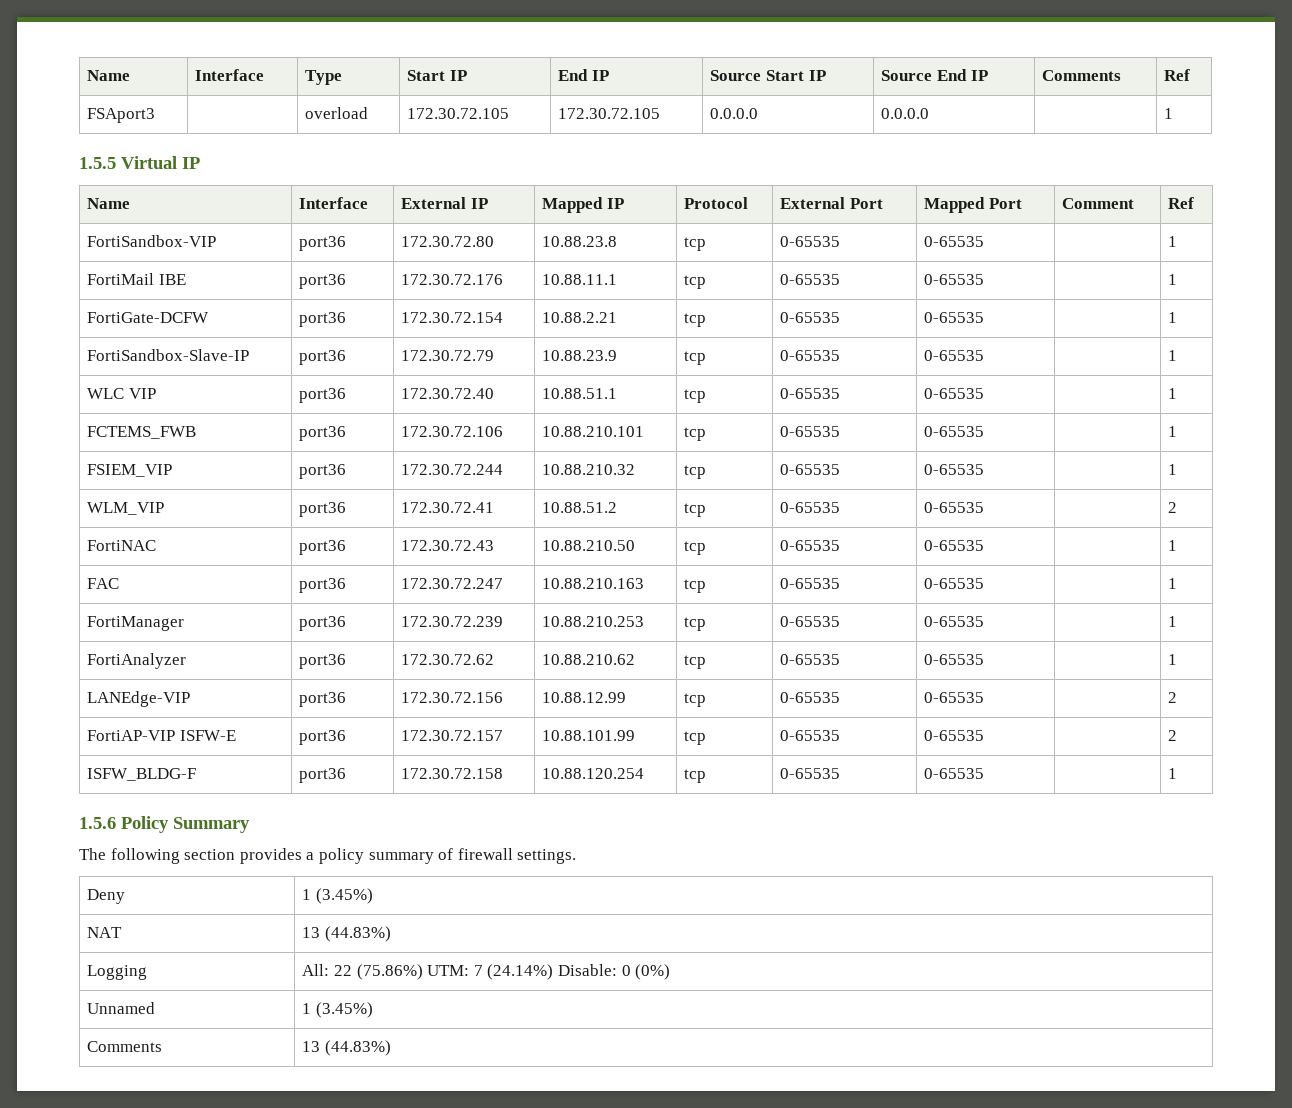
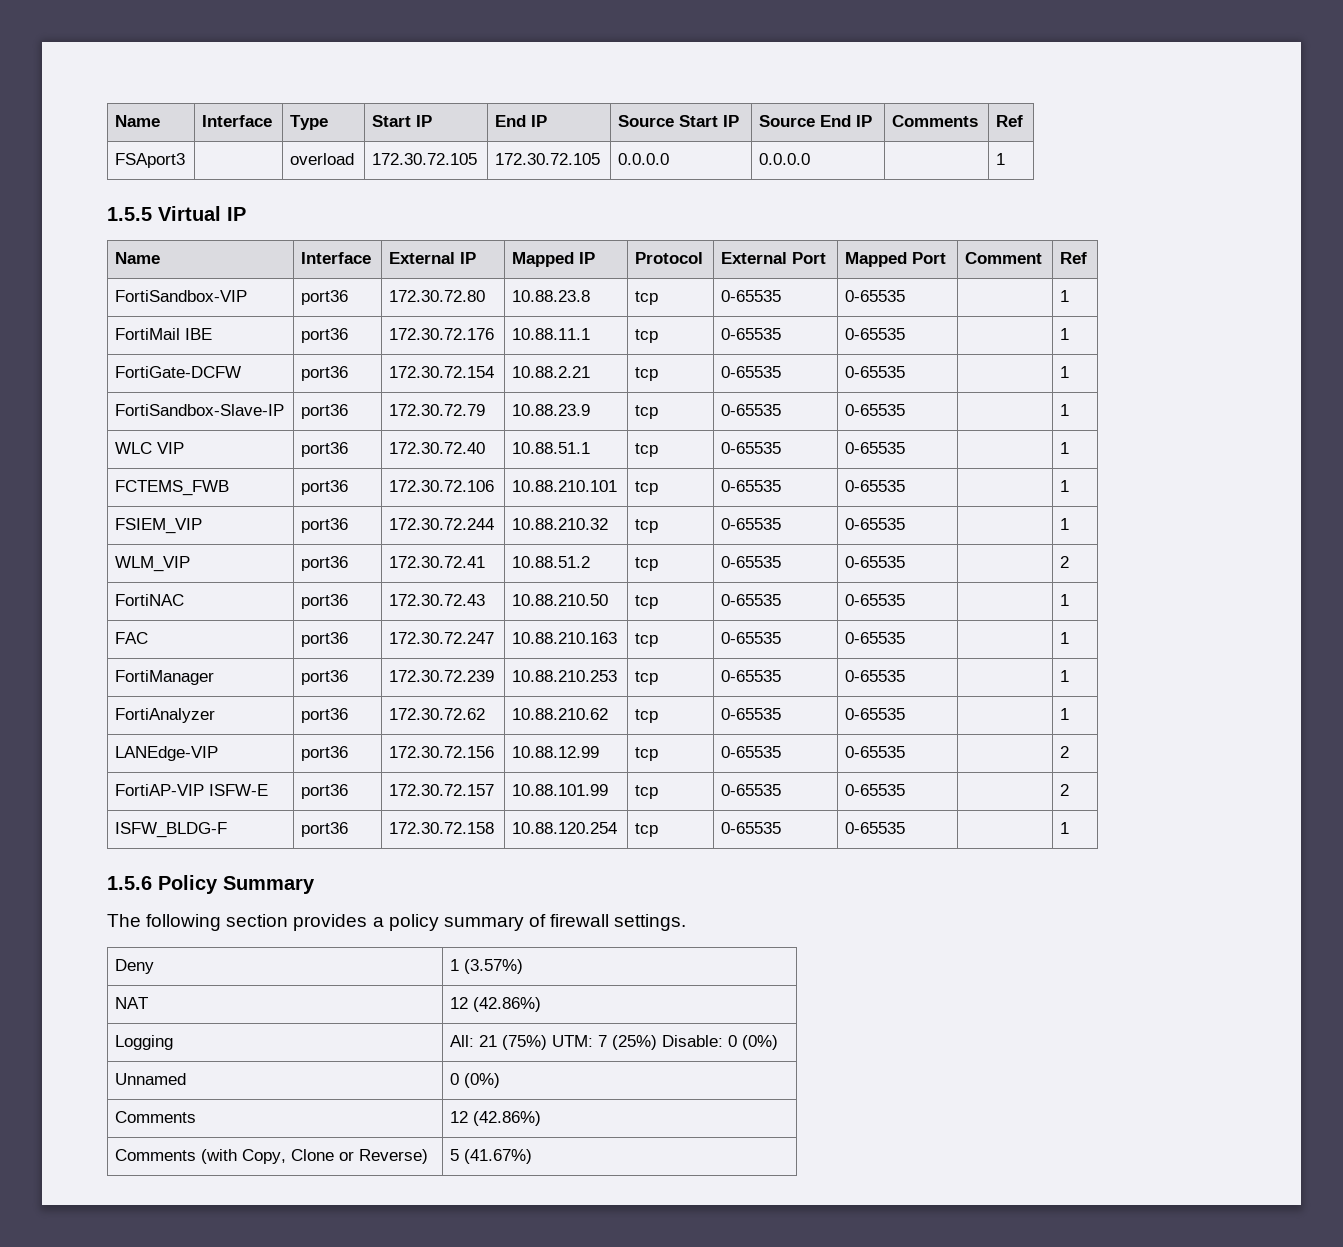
- Deny | 1 (3.45%)
+ Deny | 1 (3.57%)
- NAT | 13 (44.83%)
+ NAT | 12 (42.86%)
- Logging | All: 22 (75.86%) UTM: 7 (24.14%) Disable: 0 (0%)
+ Logging | All: 21 (75%) UTM: 7 (25%) Disable: 0 (0%)
- Unnamed | 1 (3.45%)
- Comments | 13 (44.83%)
+ Unnamed | 0 (0%)
+ Comments | 12 (42.86%)
+ Comments (with Copy, Clone or Reverse) | 5 (41.67%)

